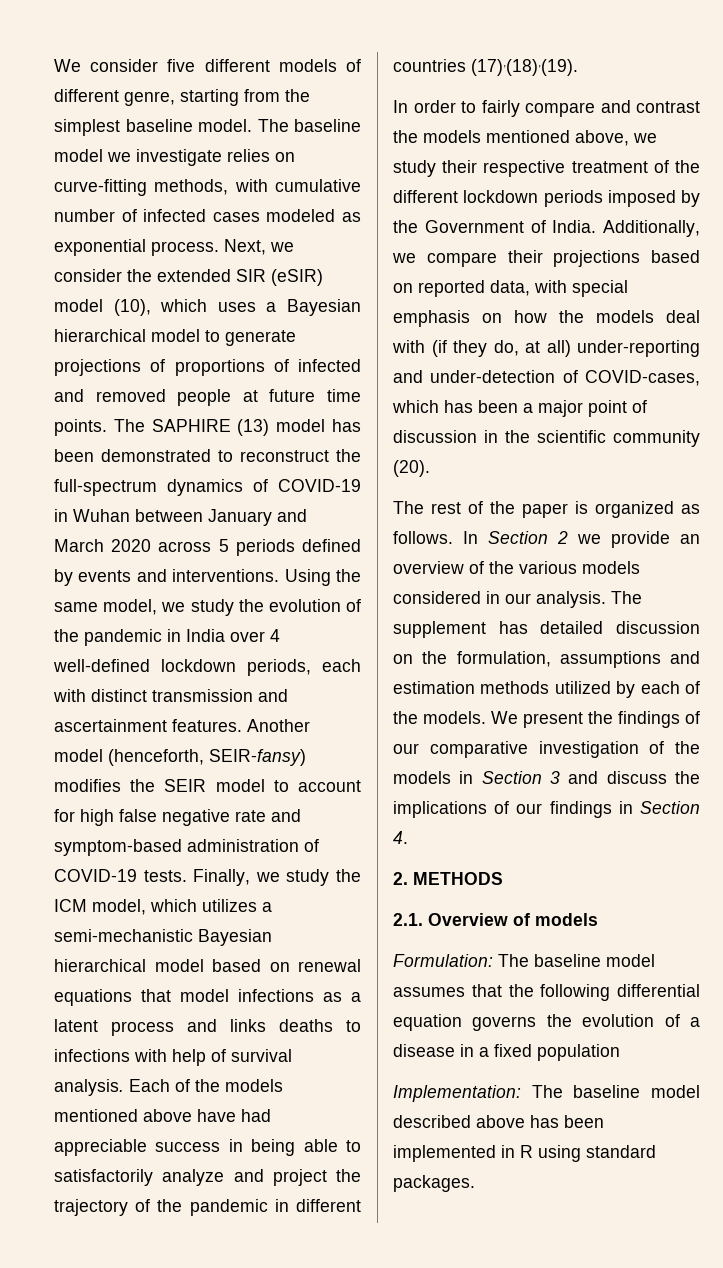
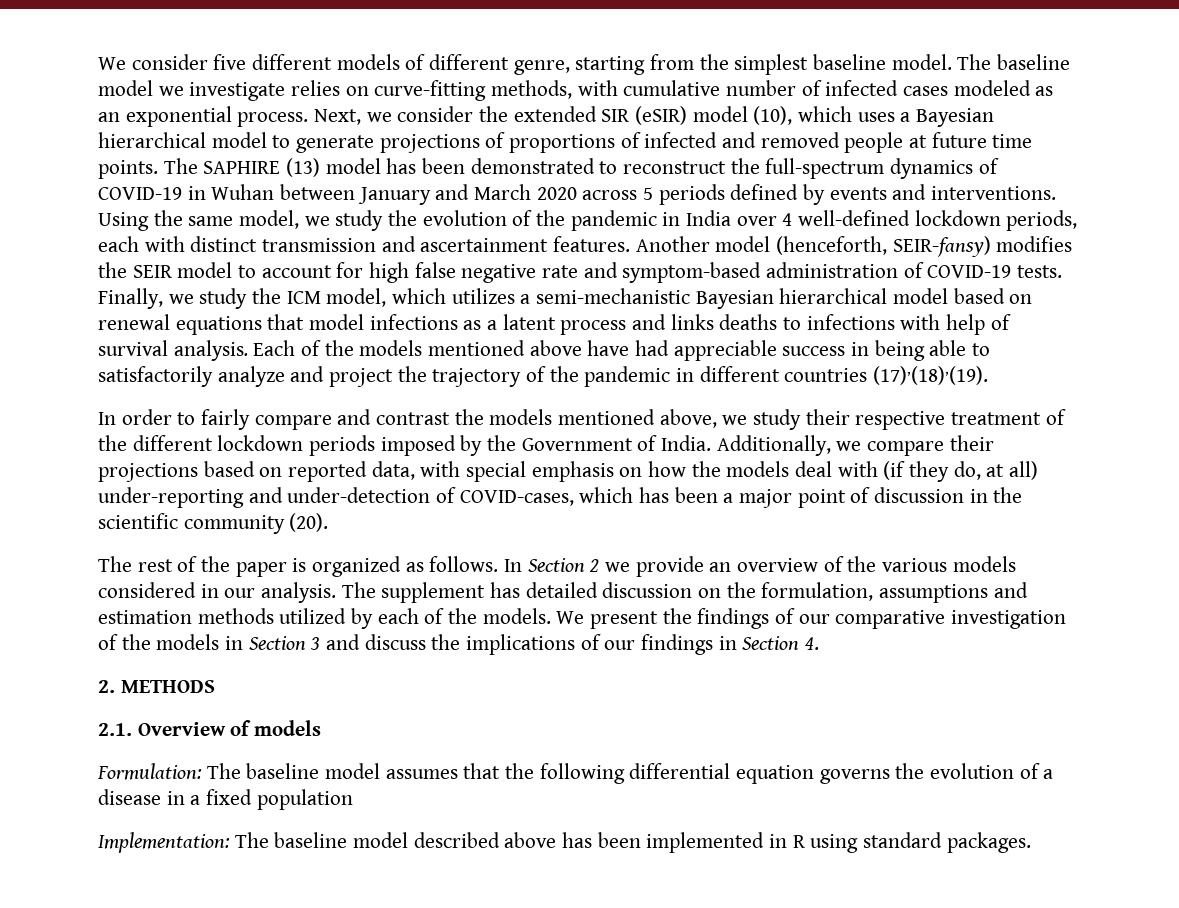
- The baseline model we investigate relies on curve-fitting methods, with cumulative number of infected cases modeled as exponential process.
+ The baseline model we investigate relies on curve-fitting methods, with cumulative number of infected cases modeled as an exponential process.

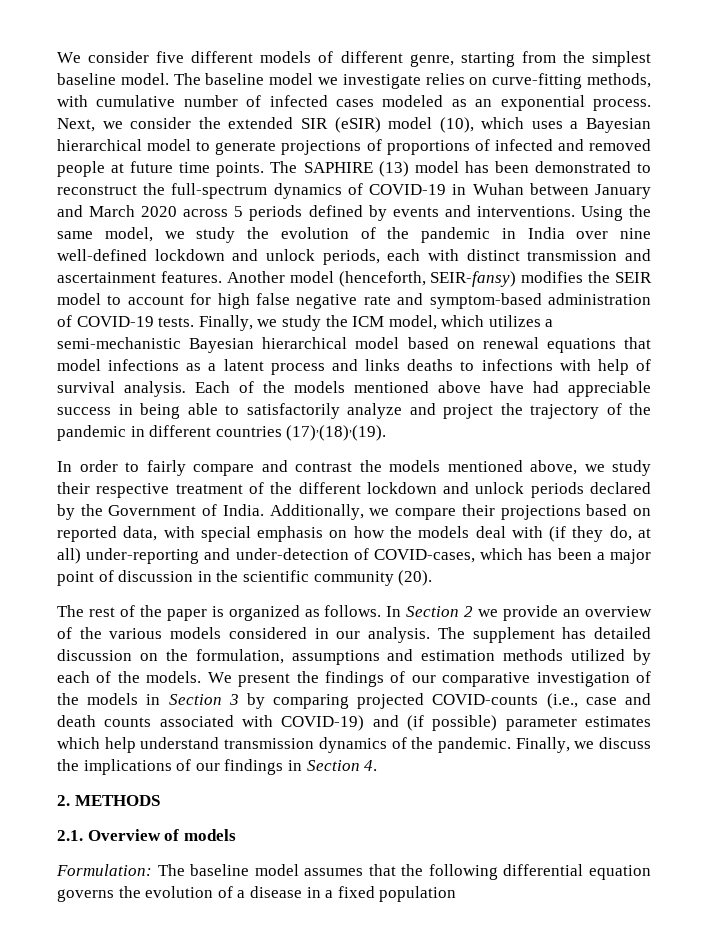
- Using the same model, we study the evolution of the pandemic in India over 4 well-defined lockdown periods, each with distinct transmission and ascertainment features.
+ Using the same model, we study the evolution of the pandemic in India over nine well-defined lockdown and unlock periods, each with distinct transmission and ascertainment features.
- In order to fairly compare and contrast the models mentioned above, we study their respective treatment of the different lockdown periods imposed by the Government of India.
+ In order to fairly compare and contrast the models mentioned above, we study their respective treatment of the different lockdown and unlock periods declared by the Government of India.
- We present the findings of our comparative investigation of the models in Section 3 and discuss the implications of our findings in Section 4.
+ We present the findings of our comparative investigation of the models in Section 3 by comparing projected COVID-counts (i.e., case and death counts associated with COVID-19) and (if possible) parameter estimates which help understand transmission dynamics of the pandemic. Finally, we discuss the implications of our findings in Section 4.
- Implementation: The baseline model described above has been implemented in R using standard packages.

